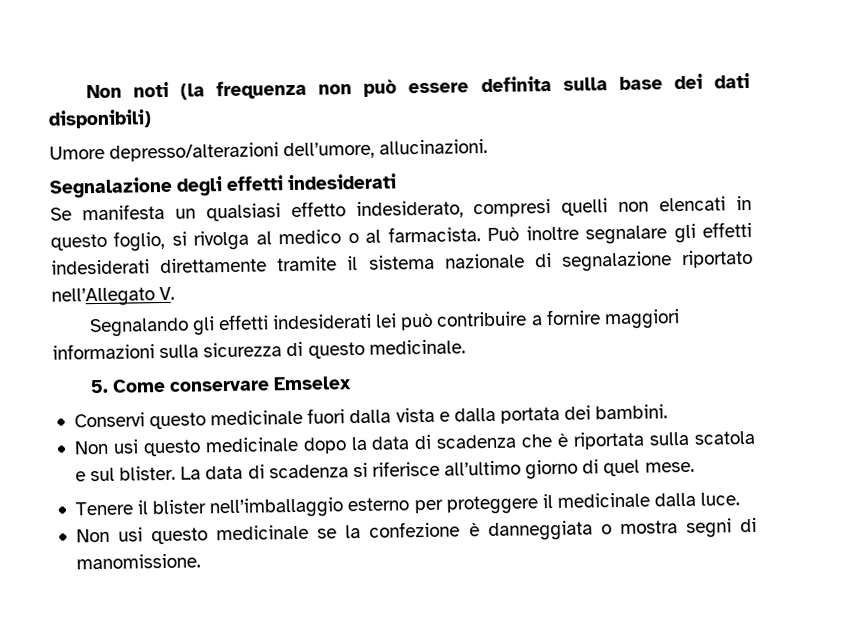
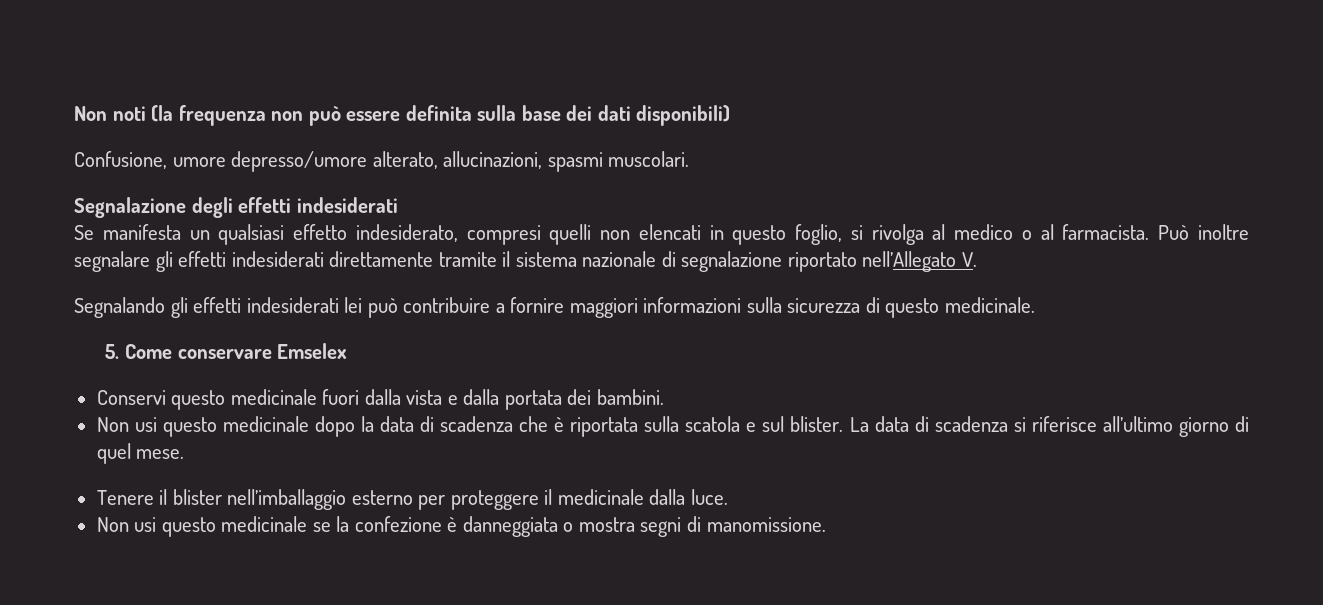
- Umore depresso/alterazioni dell’umore, allucinazioni.
+ Confusione, umore depresso/umore alterato, allucinazioni, spasmi muscolari.

